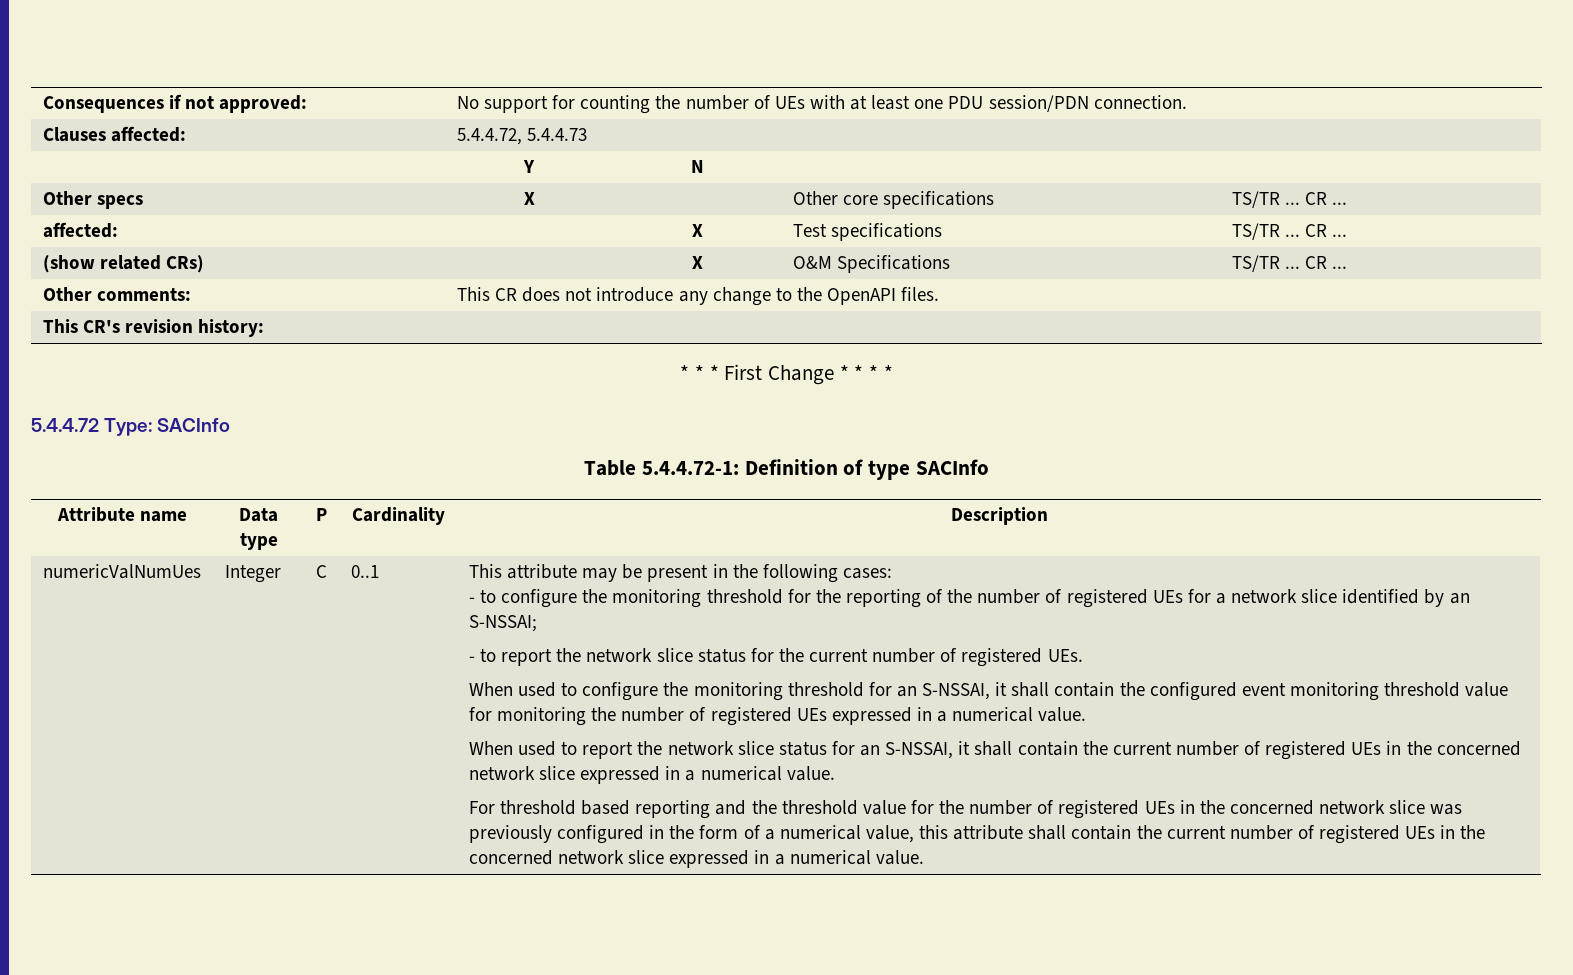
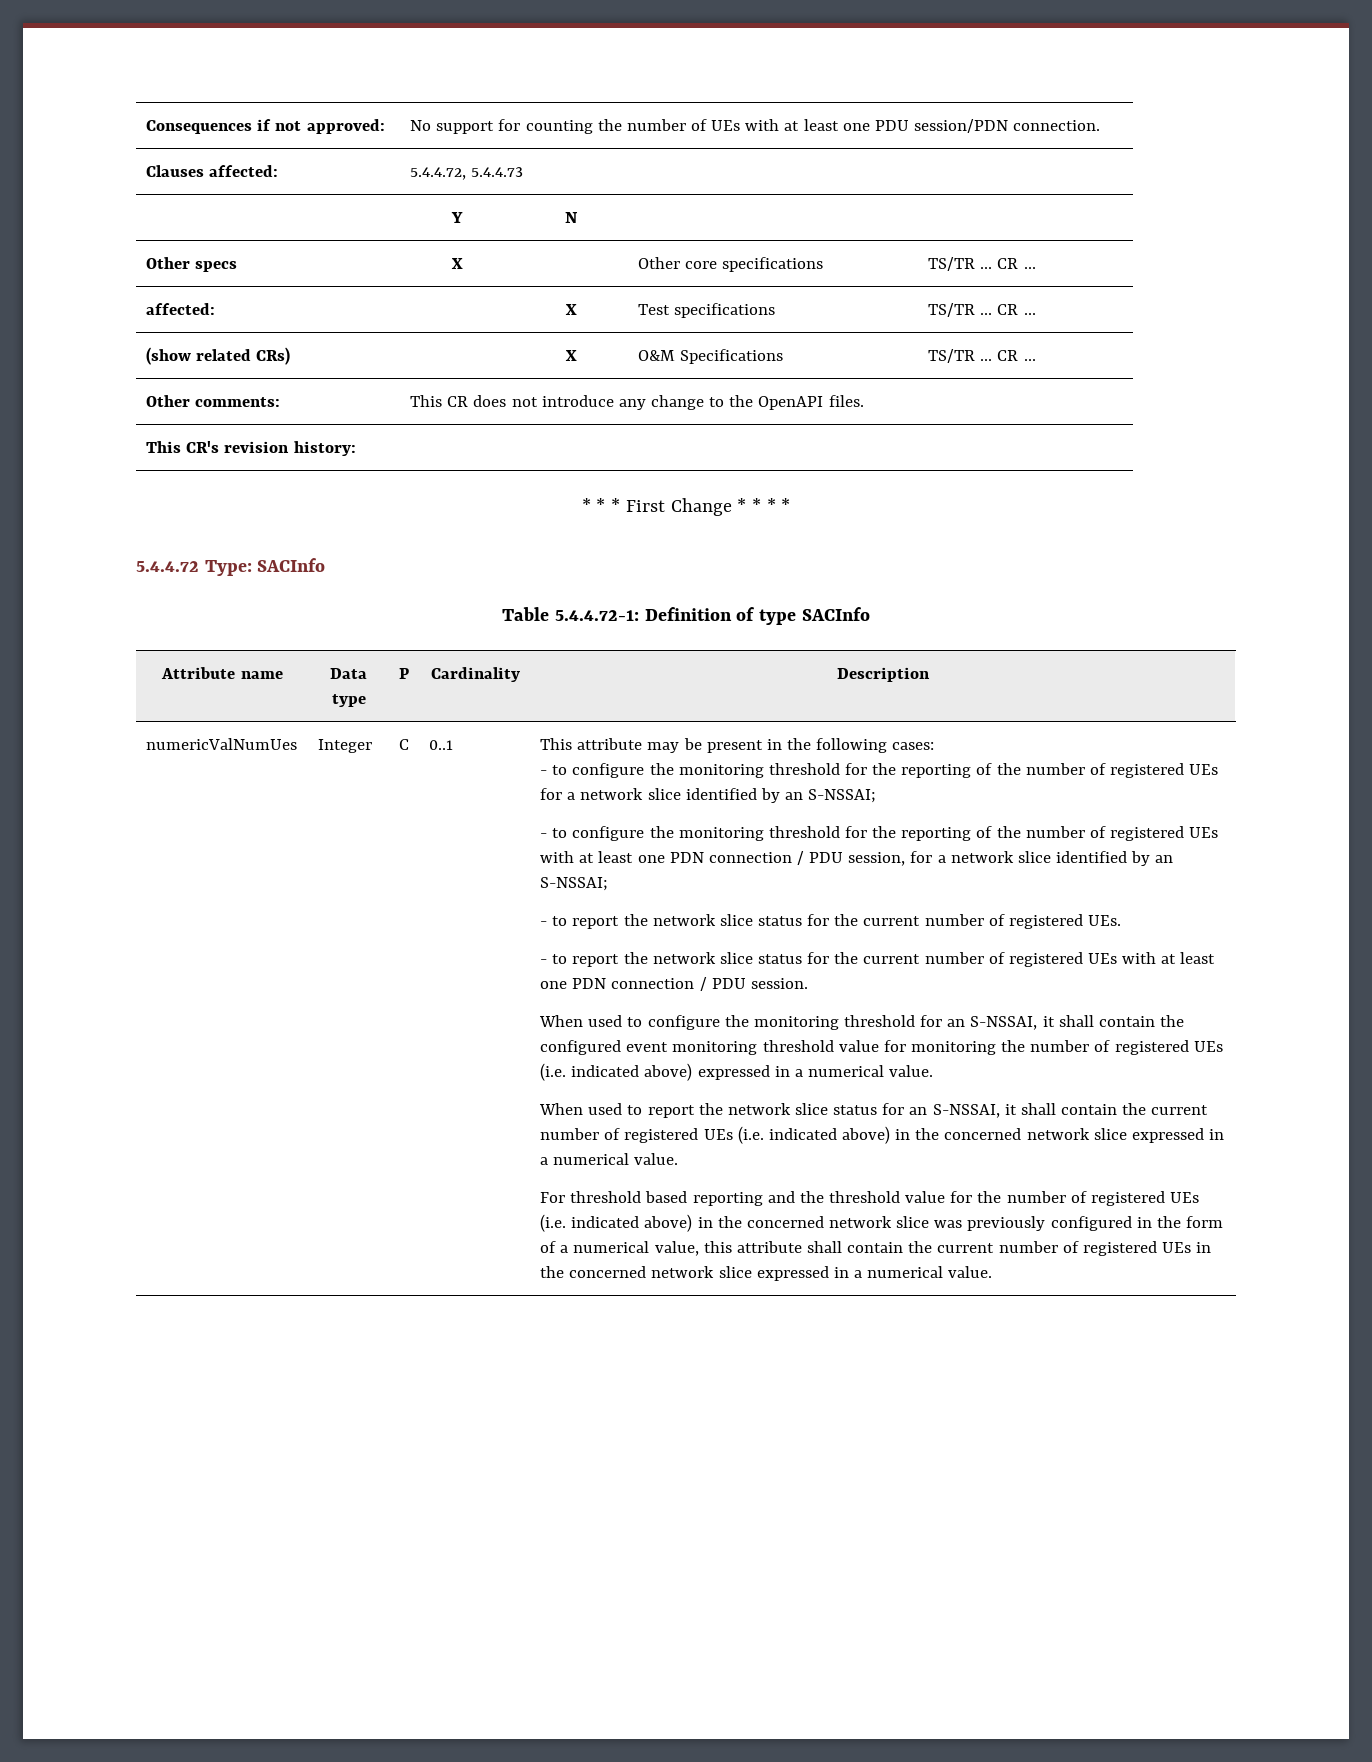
+ - to configure the monitoring threshold for the reporting of the number of registered UEs with at least one PDN connection / PDU session, for a network slice identified by an S-NSSAI;
+ - to report the network slice status for the current number of registered UEs with at least one PDN connection / PDU session.
- When used to configure the monitoring threshold for an S-NSSAI, it shall contain the configured event monitoring threshold value for monitoring the number of registered UEs expressed in a numerical value.
+ When used to configure the monitoring threshold for an S-NSSAI, it shall contain the configured event monitoring threshold value for monitoring the number of registered UEs (i.e. indicated above) expressed in a numerical value.
- When used to report the network slice status for an S-NSSAI, it shall contain the current number of registered UEs in the concerned network slice expressed in a numerical value.
+ When used to report the network slice status for an S-NSSAI, it shall contain the current number of registered UEs (i.e. indicated above) in the concerned network slice expressed in a numerical value.
- For threshold based reporting and the threshold value for the number of registered UEs in the concerned network slice was previously configured in the form of a numerical value, this attribute shall contain the current number of registered UEs in the concerned network slice expressed in a numerical value.
+ For threshold based reporting and the threshold value for the number of registered UEs (i.e. indicated above) in the concerned network slice was previously configured in the form of a numerical value, this attribute shall contain the current number of registered UEs in the concerned network slice expressed in a numerical value.

